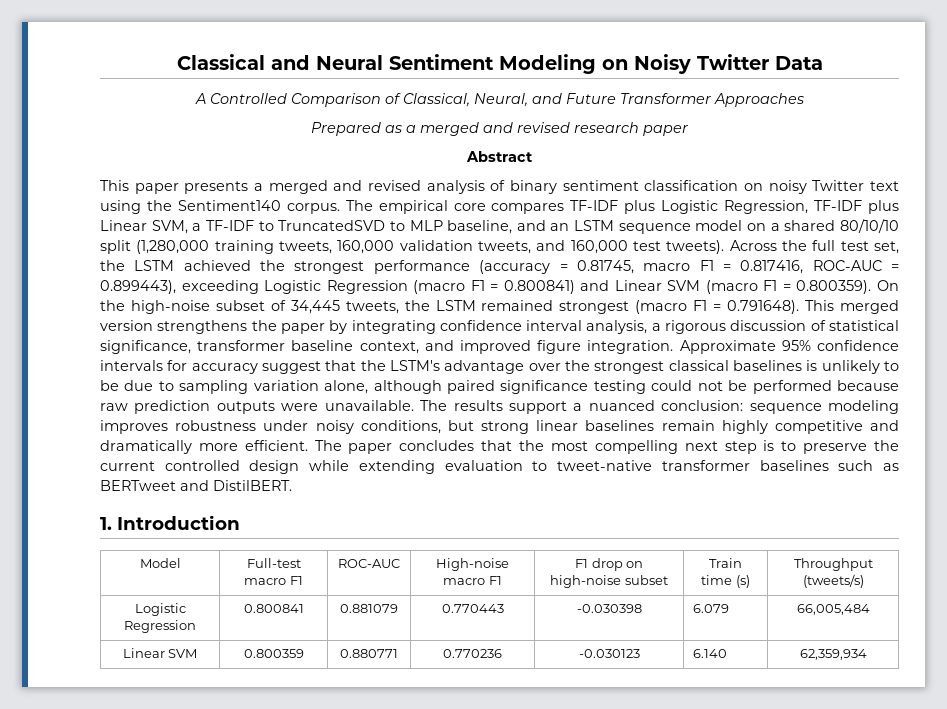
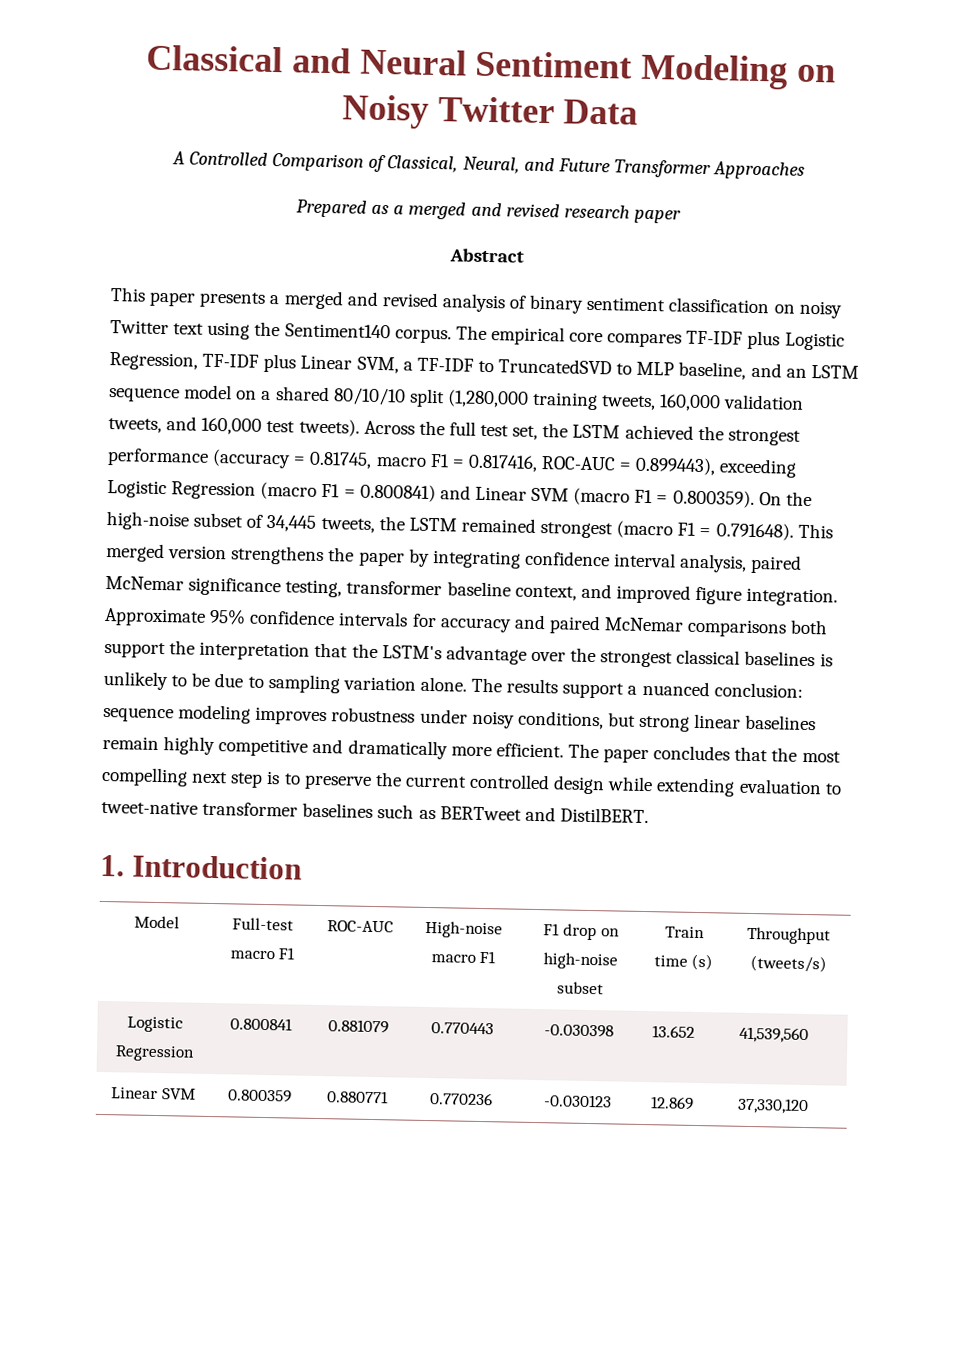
- Across the full test set, the LSTM achieved the strongest performance (accuracy = 0.81745, macro F1 = 0.817416, ROC-AUC = 0.899443), exceeding Logistic Regression (macro F1 = 0.800841) and Linear SVM (macro F1 = 0.800359). On the high-noise subset of 34,445 tweets, the LSTM remained strongest (macro F1 = 0.791648). This merged version strengthens the paper by integrating confidence interval analysis, a rigorous discussion of statistical significance, transformer baseline context, and improved figure integration.
+ Across the full test set, the LSTM achieved the strongest performance (accuracy = 0.81745, macro F1 = 0.817416, ROC-AUC = 0.899443), exceeding Logistic Regression (macro F1 = 0.800841) and Linear SVM (macro F1 = 0.800359). On the high-noise subset of 34,445 tweets, the LSTM remained strongest (macro F1 = 0.791648). This merged version strengthens the paper by integrating confidence interval analysis, paired McNemar significance testing, transformer baseline context, and improved figure integration.
- Approximate 95% confidence intervals for accuracy suggest that the LSTM's advantage over the strongest classical baselines is unlikely to be due to sampling variation alone, although paired significance testing could not be performed because raw prediction outputs were unavailable.
+ Approximate 95% confidence intervals for accuracy and paired McNemar comparisons both support the interpretation that the LSTM's advantage over the strongest classical baselines is unlikely to be due to sampling variation alone.
- Logistic Regression | 0.800841 | 0.881079 | 0.770443 | -0.030398 | 6.079 | 66,005,484
+ Logistic Regression | 0.800841 | 0.881079 | 0.770443 | -0.030398 | 13.652 | 41,539,560
- Linear SVM | 0.800359 | 0.880771 | 0.770236 | -0.030123 | 6.140 | 62,359,934
+ Linear SVM | 0.800359 | 0.880771 | 0.770236 | -0.030123 | 12.869 | 37,330,120

